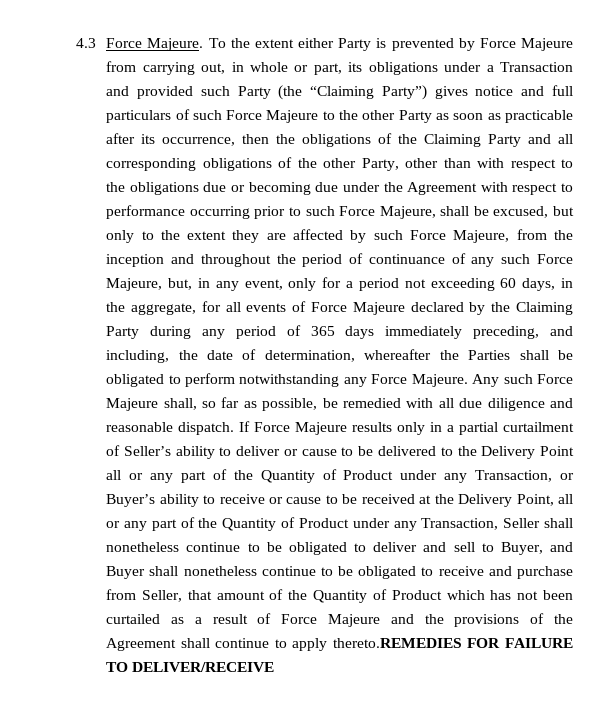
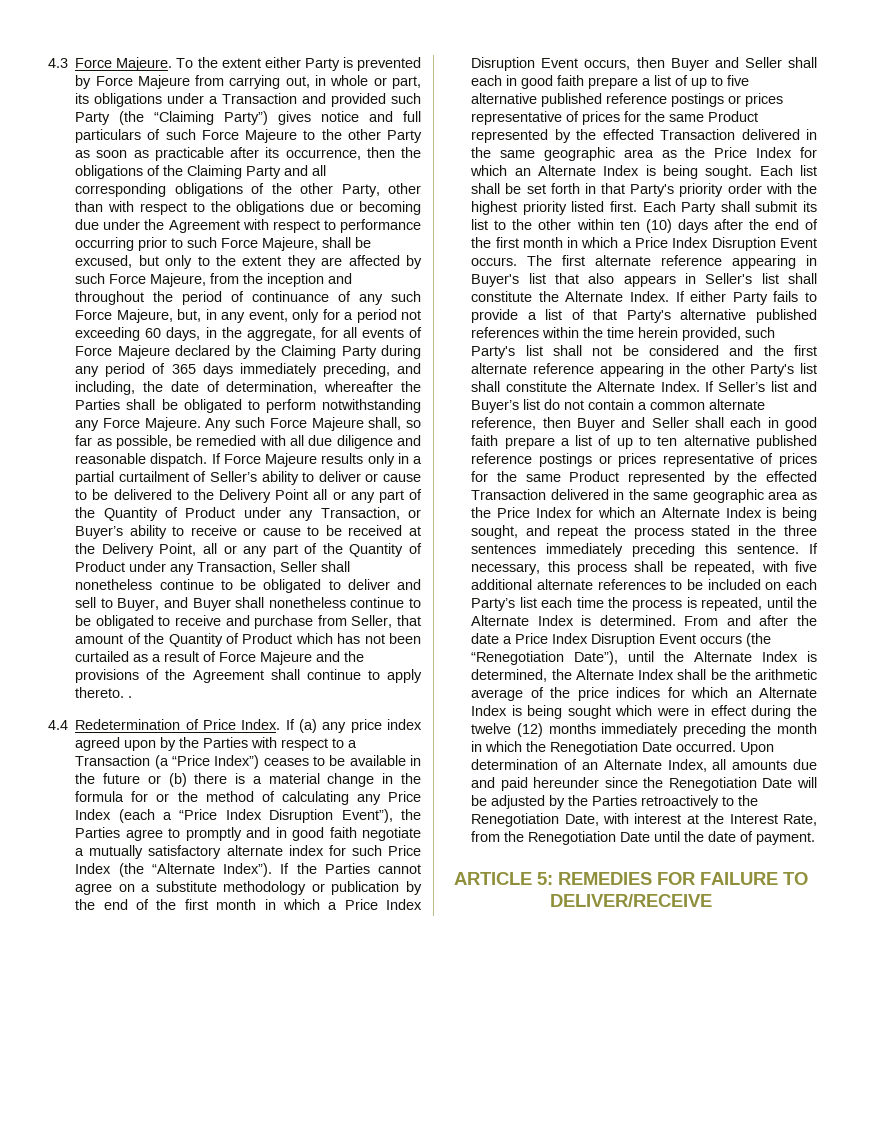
- If Force Majeure results only in a partial curtailment of Seller’s ability to deliver or cause to be delivered to the Delivery Point all or any part of the Quantity of Product under any Transaction, or Buyer’s ability to receive or cause to be received at the Delivery Point, all or any part of the Quantity of Product under any Transaction, Seller shall nonetheless continue to be obligated to deliver and sell to Buyer, and Buyer shall nonetheless continue to be obligated to receive and purchase from Seller, that amount of the Quantity of Product which has not been curtailed as a result of Force Majeure and the provisions of the Agreement shall continue to apply thereto.REMEDIES FOR FAILURE TO DELIVER/RECEIVE
+ If Force Majeure results only in a partial curtailment of Seller’s ability to deliver or cause to be delivered to the Delivery Point all or any part of the Quantity of Product under any Transaction, or Buyer’s ability to receive or cause to be received at the Delivery Point, all or any part of the Quantity of Product under any Transaction, Seller shall nonetheless continue to be obligated to deliver and sell to Buyer, and Buyer shall nonetheless continue to be obligated to receive and purchase from Seller, that amount of the Quantity of Product which has not been curtailed as a result of Force Majeure and the provisions of the Agreement shall continue to apply thereto. .
+ 4.4 Redetermination of Price Index. If (a) any price index agreed upon by the Parties with respect to a Transaction (a “Price Index”) ceases to be available in the future or (b) there is a material change in the formula for or the method of calculating any Price Index (each a “Price Index Disruption Event”), the Parties agree to promptly and in good faith negotiate a mutually satisfactory alternate index for such Price Index (the “Alternate Index”). If the Parties cannot agree on a substitute methodology or publication by the end of the first month in which a Price Index Disruption Event occurs, then Buyer and Seller shall each in good faith prepare a list of up to five alternative published reference postings or prices representative of prices for the same Product represented by the effected Transaction delivered in the same geographic area as the Price Index for which an Alternate Index is being sought. Each list shall be set forth in that Party's priority order with the highest priority listed first. Each Party shall submit its list to the other within ten (10) days after the end of the first month in which a Price Index Disruption Event occurs. The first alternate reference appearing in Buyer's list that also appears in Seller's list shall constitute the Alternate Index. If either Party fails to provide a list of that Party's alternative published references within the time herein provided, such Party's list shall not be considered and the first alternate reference appearing in the other Party's list shall constitute the Alternate Index. If Seller’s list and Buyer’s list do not contain a common alternate reference, then Buyer and Seller shall each in good faith prepare a list of up to ten alternative published reference postings or prices representative of prices for the same Product represented by the effected Transaction delivered in the same geographic area as the Price Index for which an Alternate Index is being sought, and repeat the process stated in the three sentences immediately preceding this sentence. If necessary, this process shall be repeated, with five additional alternate references to be included on each Party’s list each time the process is repeated, until the Alternate Index is determined. From and after the date a Price Index Disruption Event occurs (the “Renegotiation Date”), until the Alternate Index is determined, the Alternate Index shall be the arithmetic average of the price indices for which an Alternate Index is being sought which were in effect during the twelve (12) months immediately preceding the month in which the Renegotiation Date occurred. Upon determination of an Alternate Index, all amounts due and paid hereunder since the Renegotiation Date will be adjusted by the Parties retroactively to the Renegotiation Date, with interest at the Interest Rate, from the Renegotiation Date until the date of payment.
+ ARTICLE 5: REMEDIES FOR FAILURE TO DELIVER/RECEIVE

